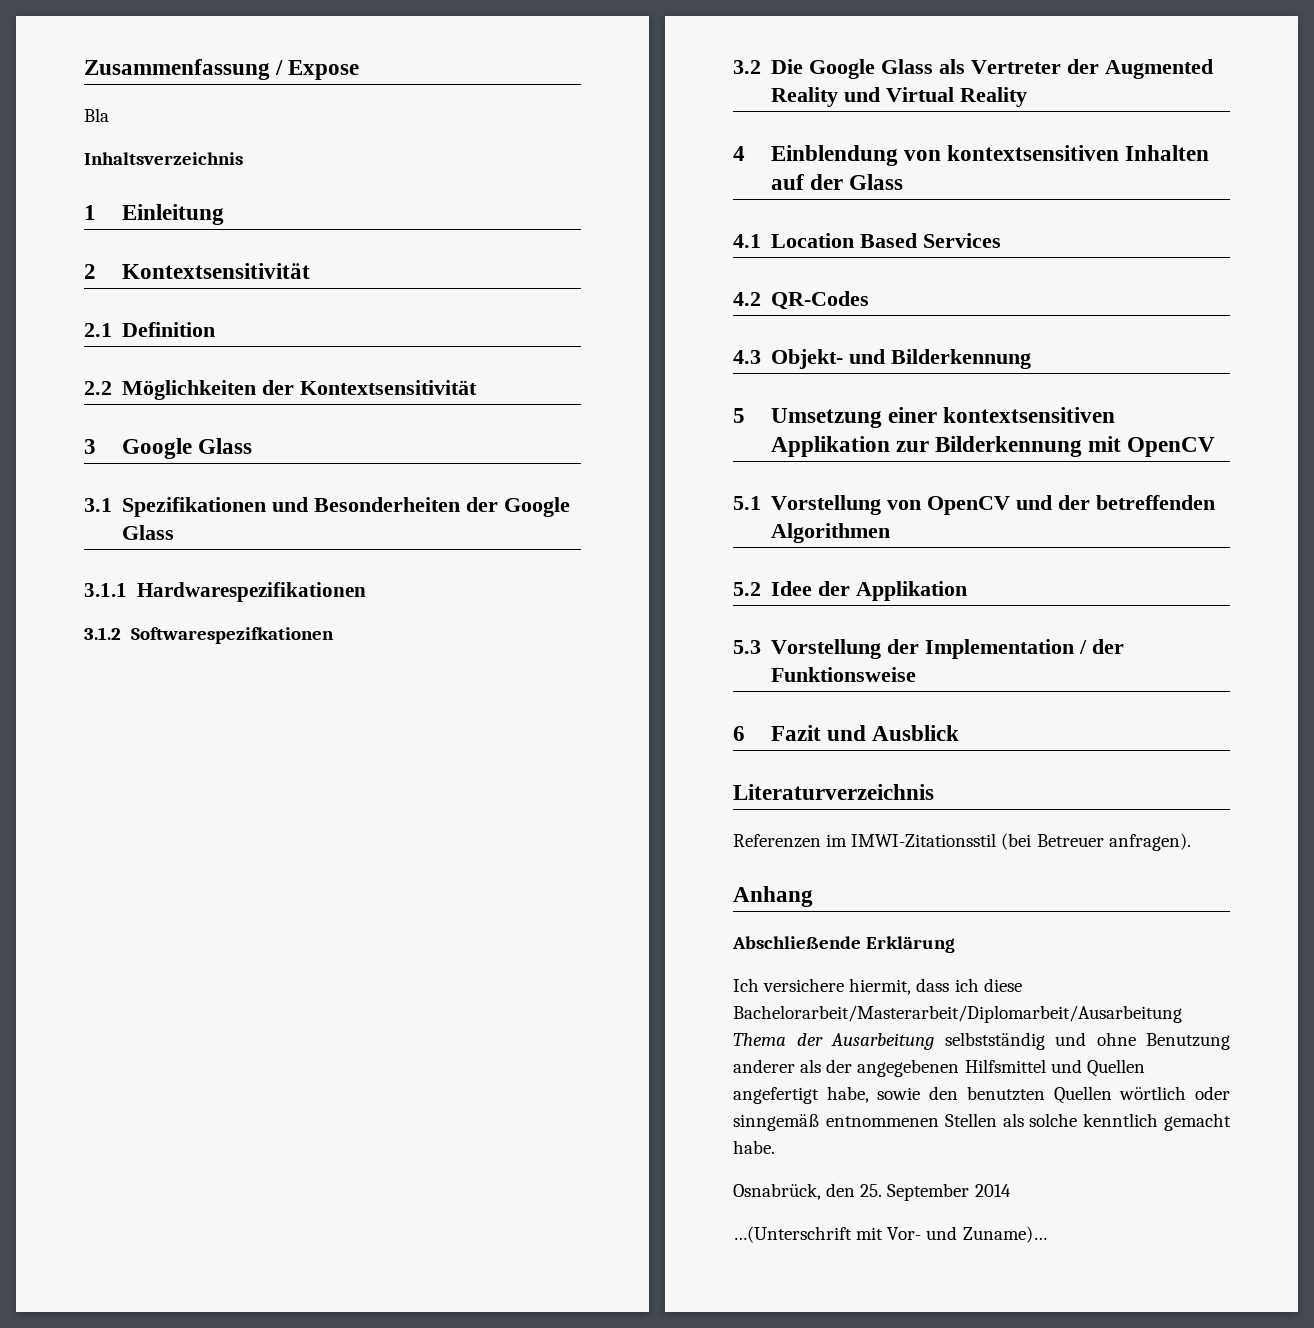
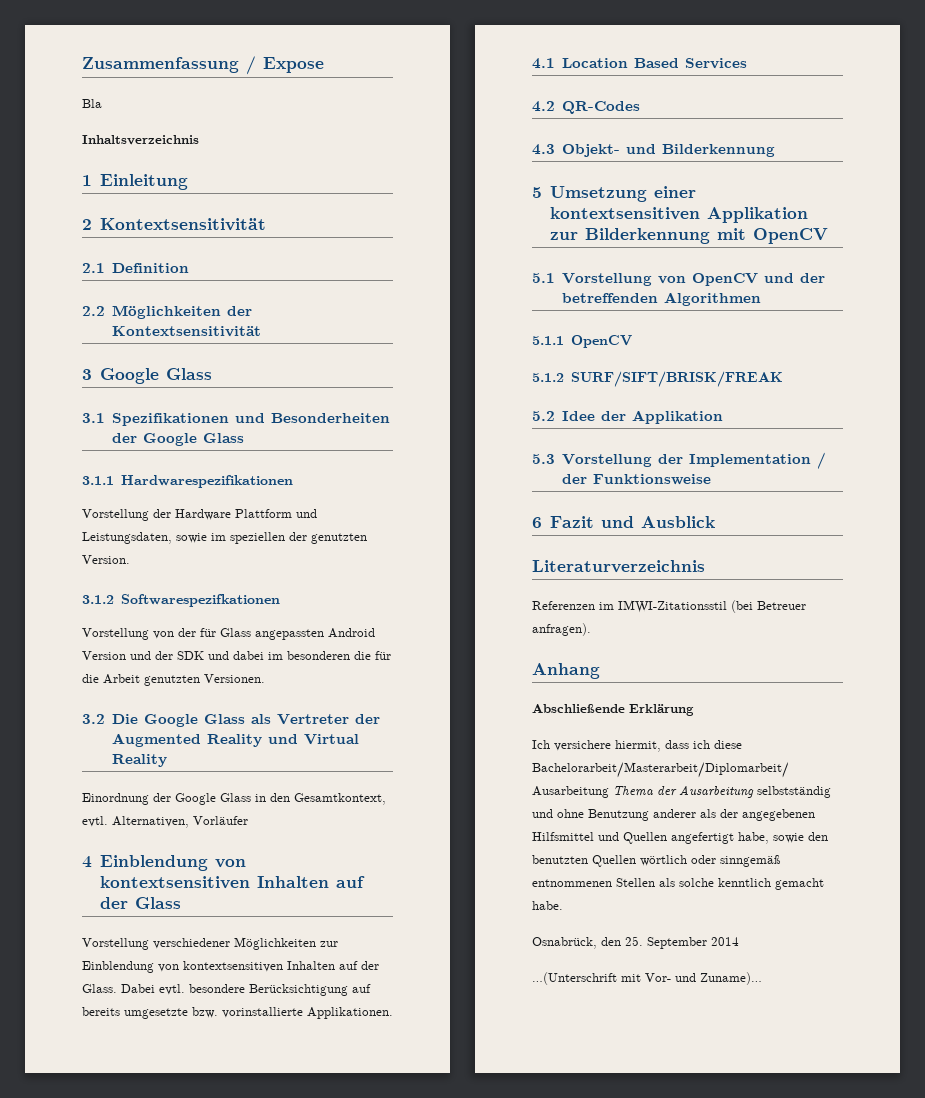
+ Vorstellung der Hardware Plattform und Leistungsdaten, sowie im speziellen der genutzten Version.
  3.1.2 Softwarespezifkationen
+ Vorstellung von der für Glass angepassten Android Version und der SDK und dabei im besonderen die für die Arbeit genutzten Versionen.
+ Einordnung der Google Glass in den Gesamtkontext, evtl. Alternativen, Vorläufer
+ Vorstellung verschiedener Möglichkeiten zur Einblendung von kontextsensitiven Inhalten auf der Glass. Dabei evtl. besondere Berücksichtigung auf bereits umgesetzte bzw. vorinstallierte Applikationen.
+ 5.1.1 OpenCV
+ 5.1.2 SURF/SIFT/BRISK/FREAK

